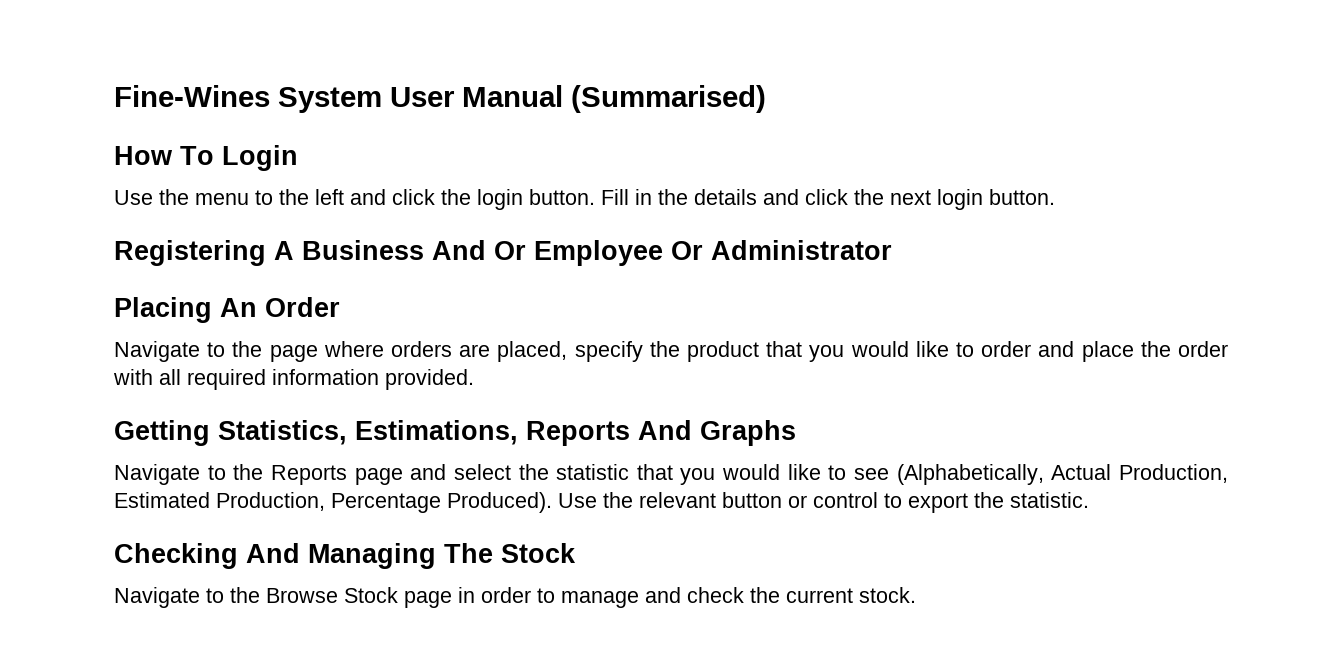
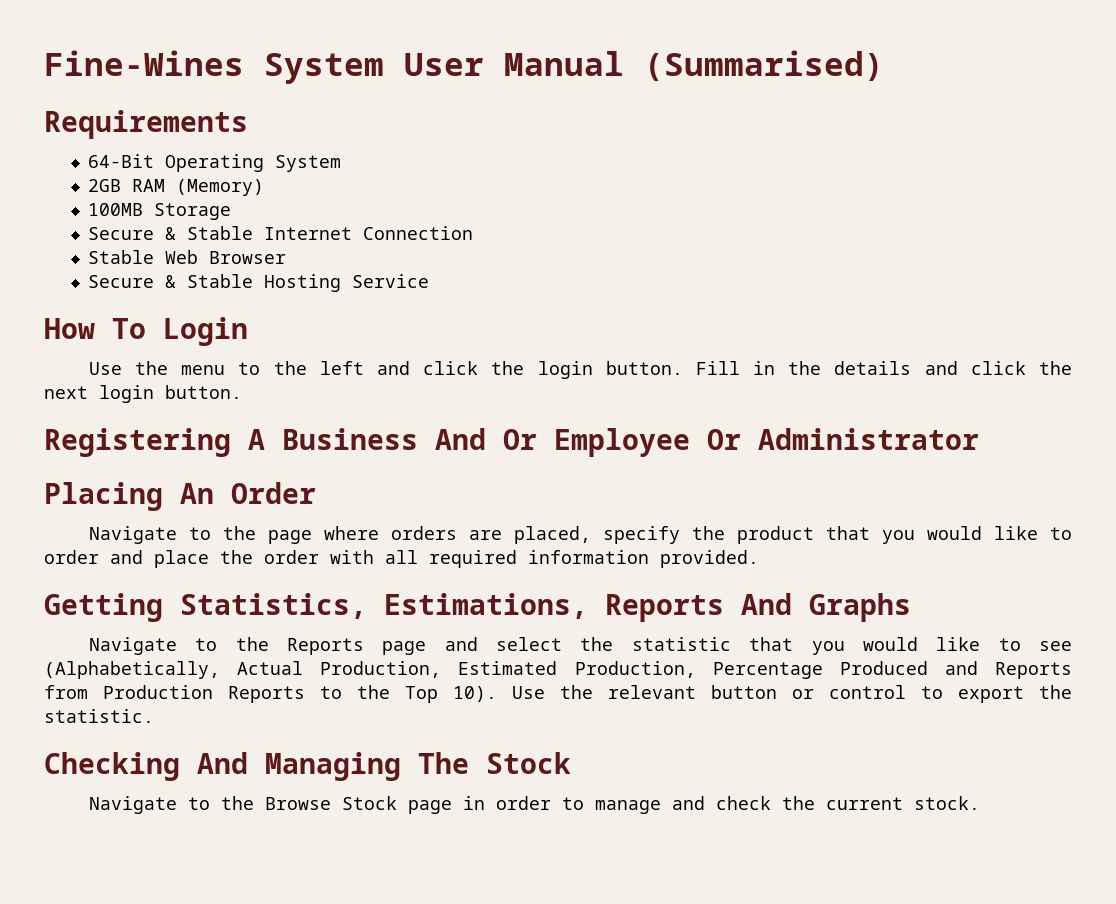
+ Requirements
+ 64-Bit Operating System
+ 2GB RAM (Memory)
+ 100MB Storage
+ Secure & Stable Internet Connection
+ Stable Web Browser
+ Secure & Stable Hosting Service
- Navigate to the Reports page and select the statistic that you would like to see (Alphabetically, Actual Production, Estimated Production, Percentage Produced).
+ Navigate to the Reports page and select the statistic that you would like to see (Alphabetically, Actual Production, Estimated Production, Percentage Produced and Reports from Production Reports to the Top 10).

